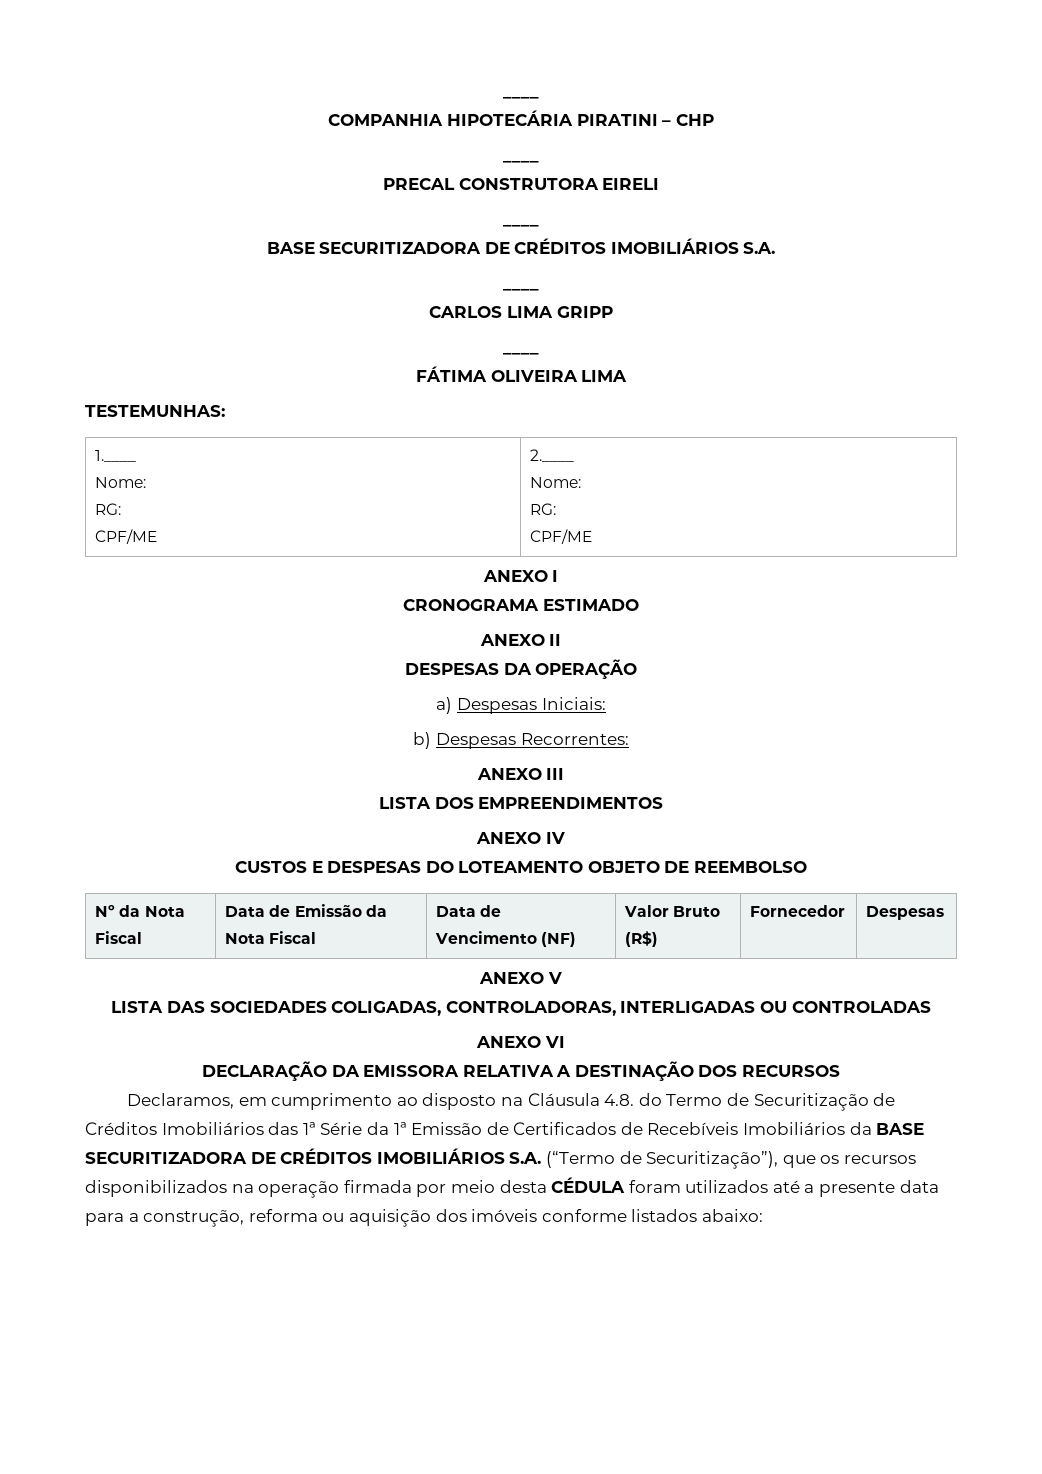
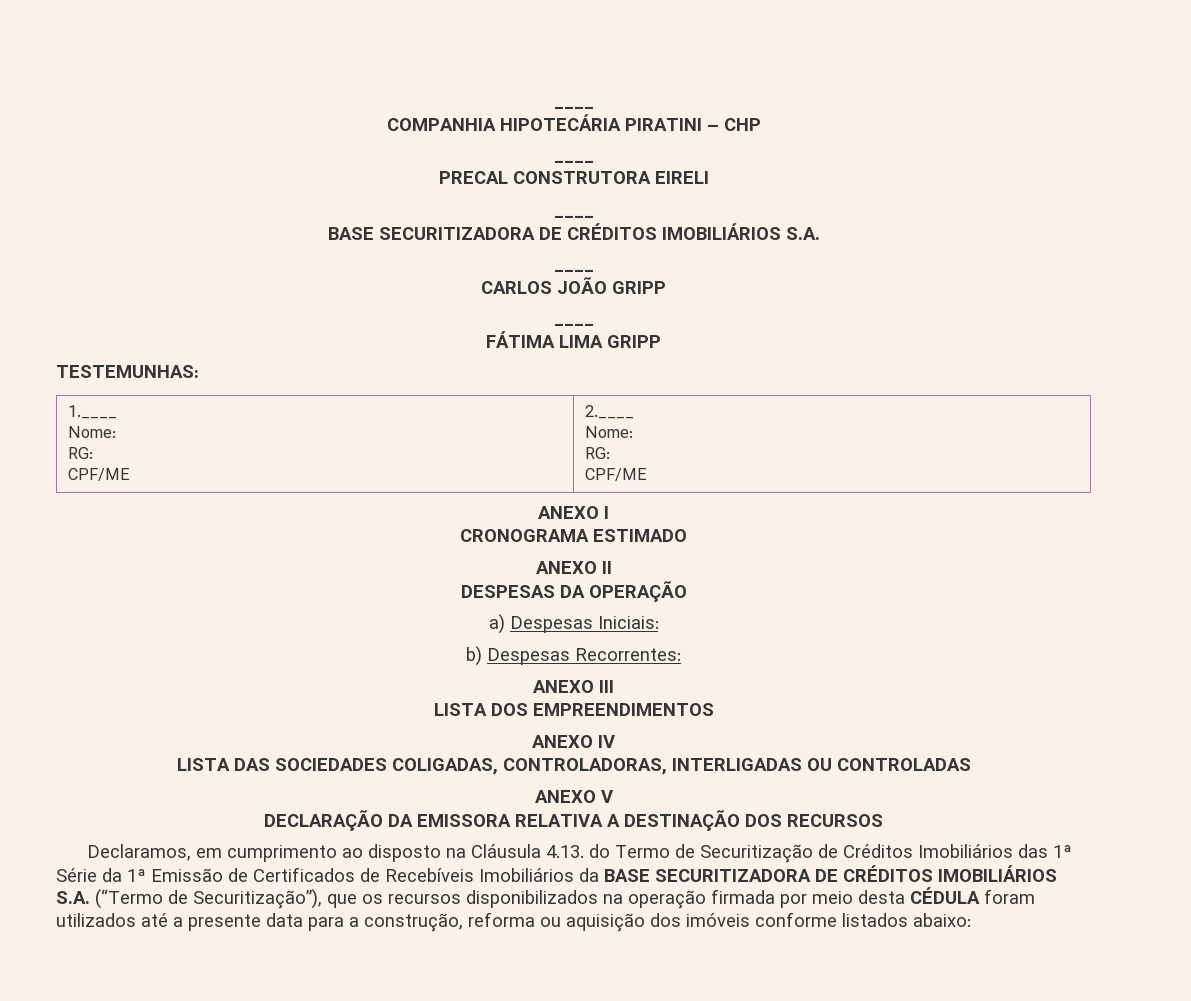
- CARLOS LIMA GRIPP
+ CARLOS JOÃO GRIPP
- FÁTIMA OLIVEIRA LIMA
+ FÁTIMA LIMA GRIPP
- CUSTOS E DESPESAS DO LOTEAMENTO OBJETO DE REEMBOLSO
- Nº da Nota Fiscal | Data de Emissão da Nota Fiscal | Data de Vencimento (NF) | Valor Bruto (R$) | Fornecedor | Despesas
- ANEXO V
- ANEXO VI
+ ANEXO V
- Declaramos, em cumprimento ao disposto na Cláusula 4.8. do Termo de Securitização de Créditos Imobiliários das 1ª Série da 1ª Emissão de Certificados de Recebíveis Imobiliários da BASE SECURITIZADORA DE CRÉDITOS IMOBILIÁRIOS S.A. (“Termo de Securitização”), que os recursos disponibilizados na operação firmada por meio desta CÉDULA foram utilizados até a presente data para a construção, reforma ou aquisição dos imóveis conforme listados abaixo:
+ Declaramos, em cumprimento ao disposto na Cláusula 4.13. do Termo de Securitização de Créditos Imobiliários das 1ª Série da 1ª Emissão de Certificados de Recebíveis Imobiliários da BASE SECURITIZADORA DE CRÉDITOS IMOBILIÁRIOS S.A. (“Termo de Securitização”), que os recursos disponibilizados na operação firmada por meio desta CÉDULA foram utilizados até a presente data para a construção, reforma ou aquisição dos imóveis conforme listados abaixo:

